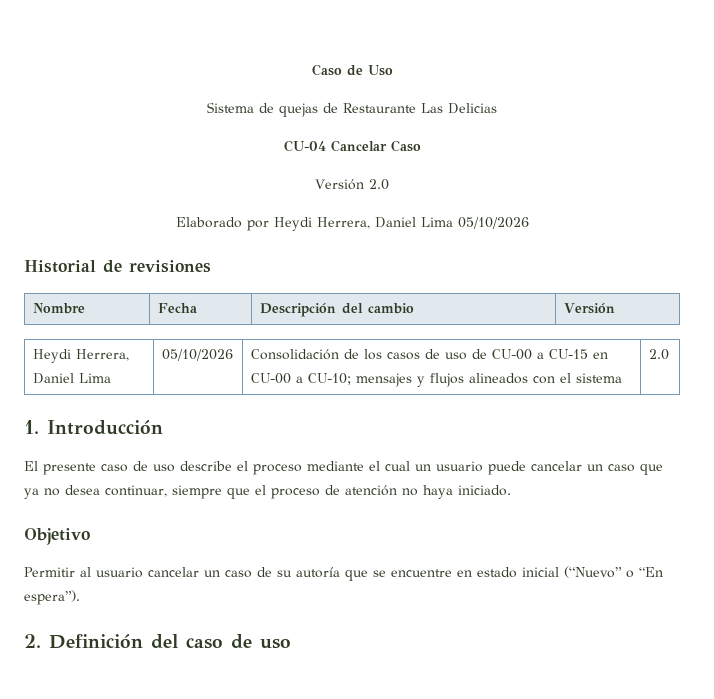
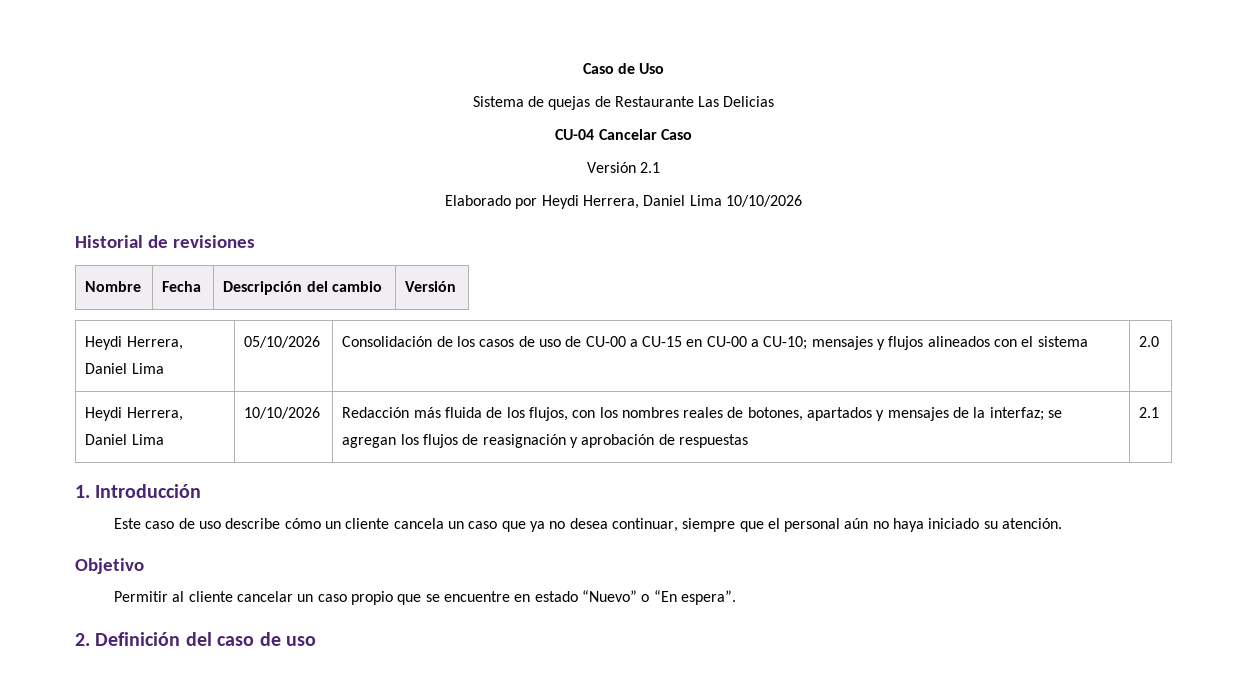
- Versión 2.0
+ Versión 2.1
- Elaborado por Heydi Herrera, Daniel Lima 05/10/2026
+ Elaborado por Heydi Herrera, Daniel Lima 10/10/2026
+ Heydi Herrera, Daniel Lima | 10/10/2026 | Redacción más fluida de los flujos, con los nombres reales de botones, apartados y mensajes de la interfaz; se agregan los flujos de reasignación y aprobación de respuestas | 2.1
- El presente caso de uso describe el proceso mediante el cual un usuario puede cancelar un caso que ya no desea continuar, siempre que el proceso de atención no haya iniciado.
+ Este caso de uso describe cómo un cliente cancela un caso que ya no desea continuar, siempre que el personal aún no haya iniciado su atención.
- Permitir al usuario cancelar un caso de su autoría que se encuentre en estado inicial (“Nuevo” o “En espera”).
+ Permitir al cliente cancelar un caso propio que se encuentre en estado “Nuevo” o “En espera”.

